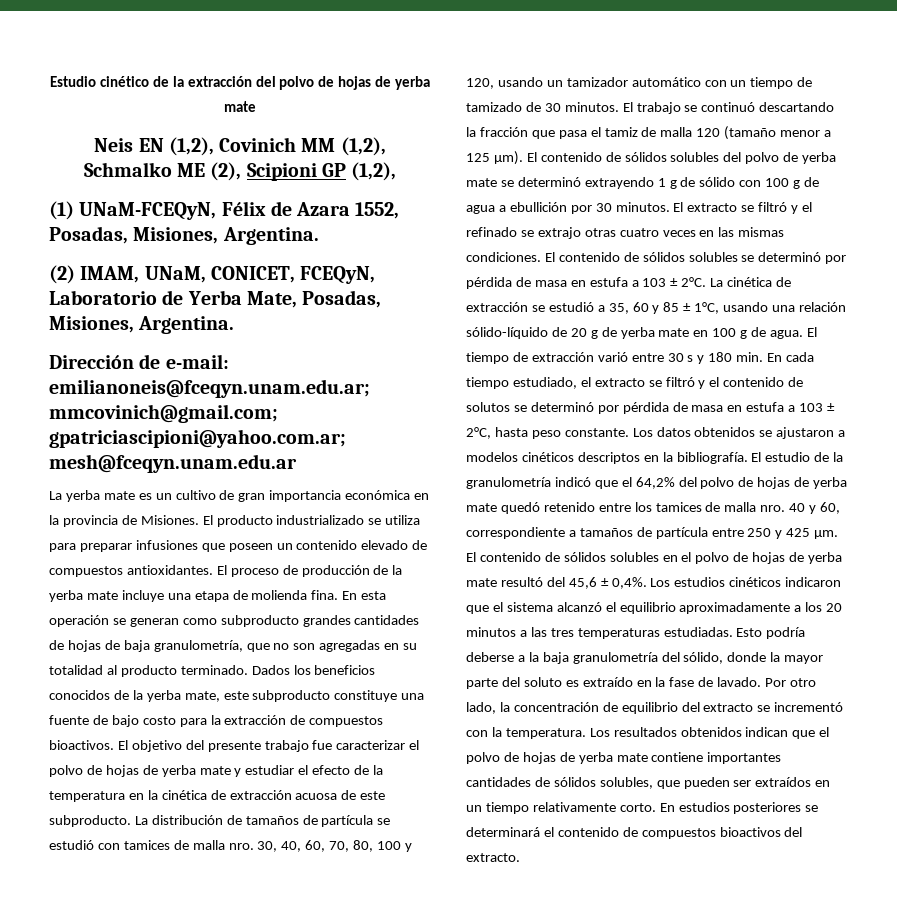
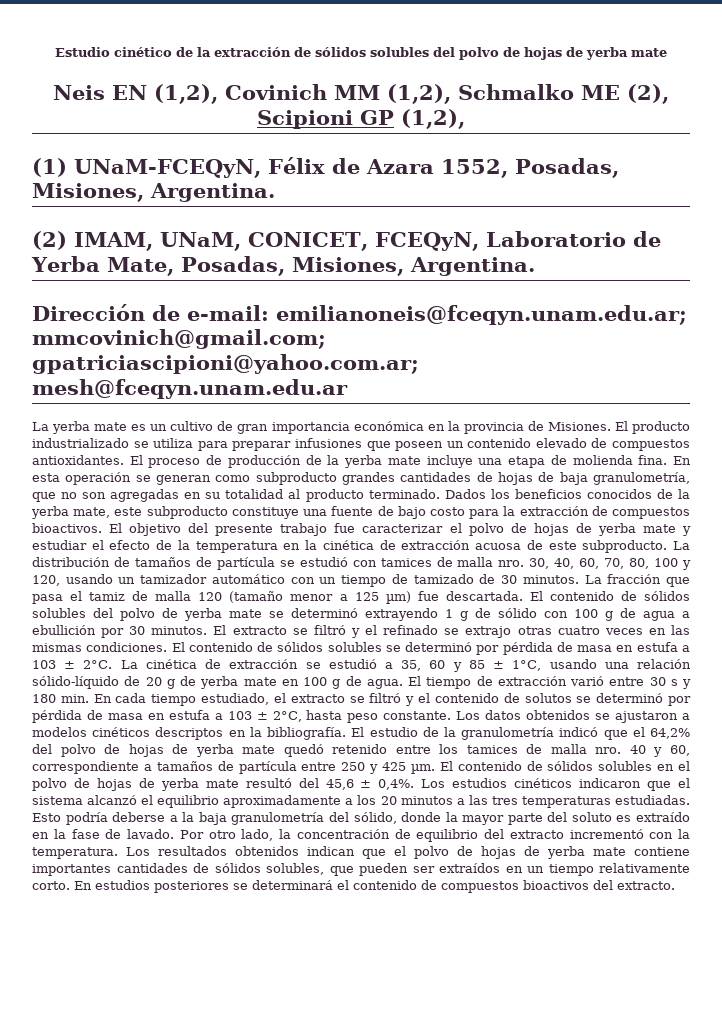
- Estudio cinético de la extracción del polvo de hojas de yerba mate
+ Estudio cinético de la extracción de sólidos solubles del polvo de hojas de yerba mate
- El trabajo se continuó descartando la fracción que pasa el tamiz de malla 120 (tamaño menor a 125 µm).
+ La fracción que pasa el tamiz de malla 120 (tamaño menor a 125 µm) fue descartada.
- Por otro lado, la concentración de equilibrio del extracto se incrementó con la temperatura.
+ Por otro lado, la concentración de equilibrio del extracto incrementó con la temperatura.

